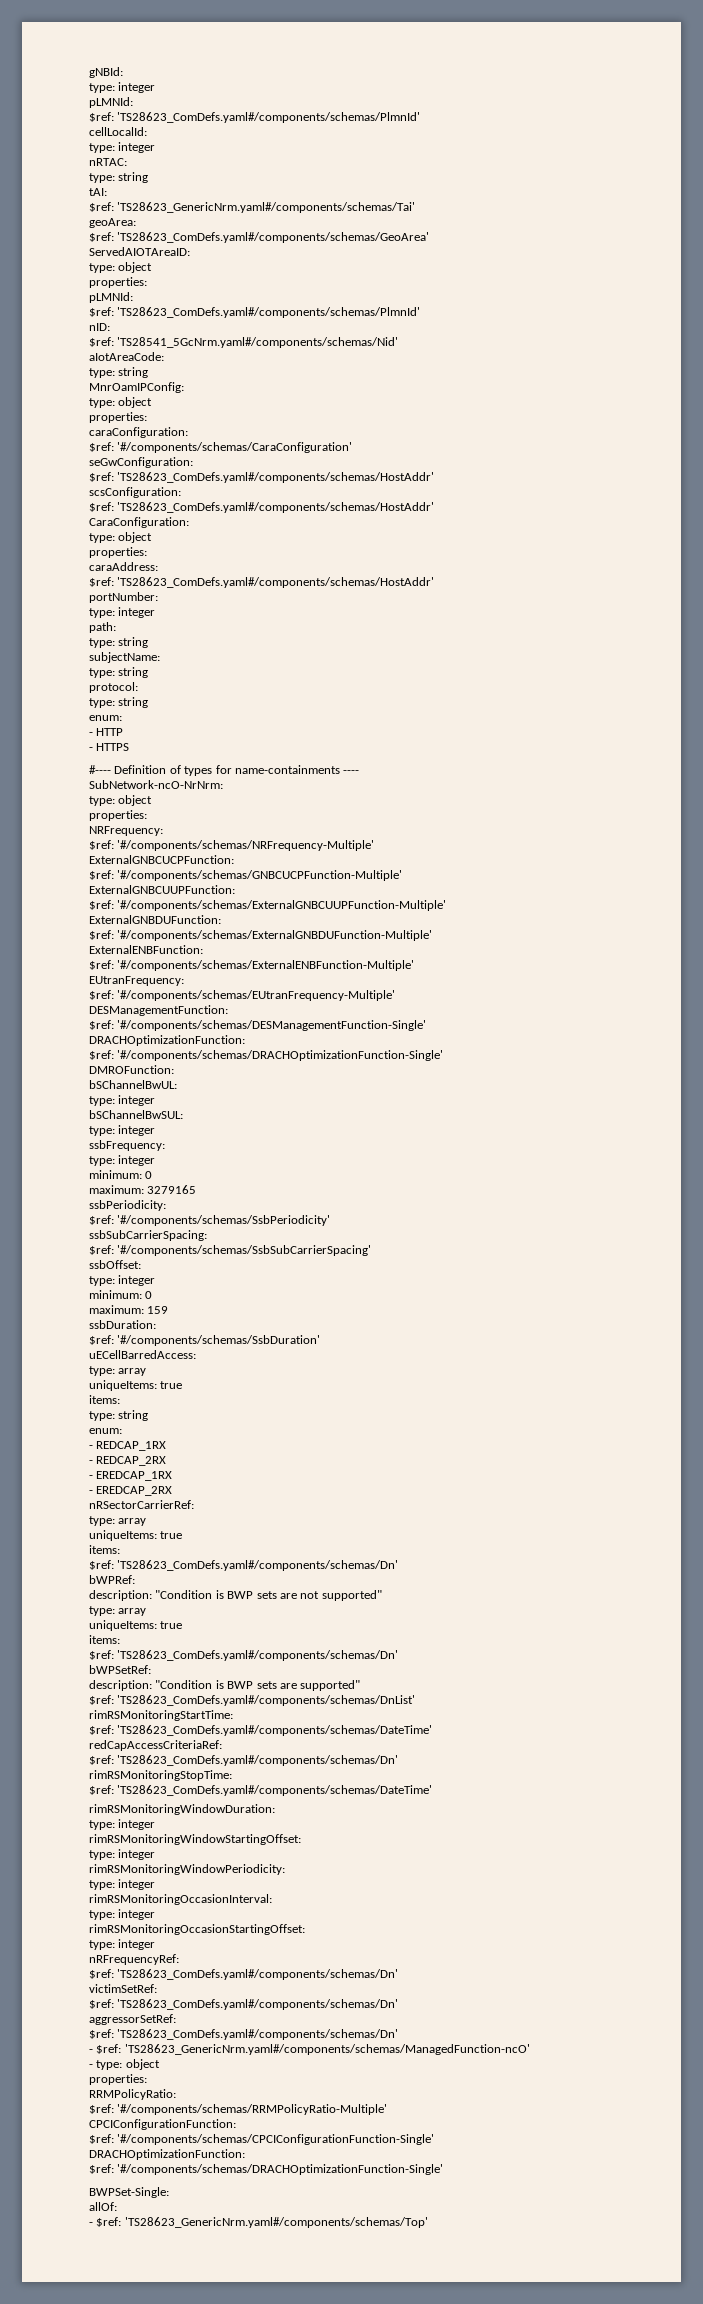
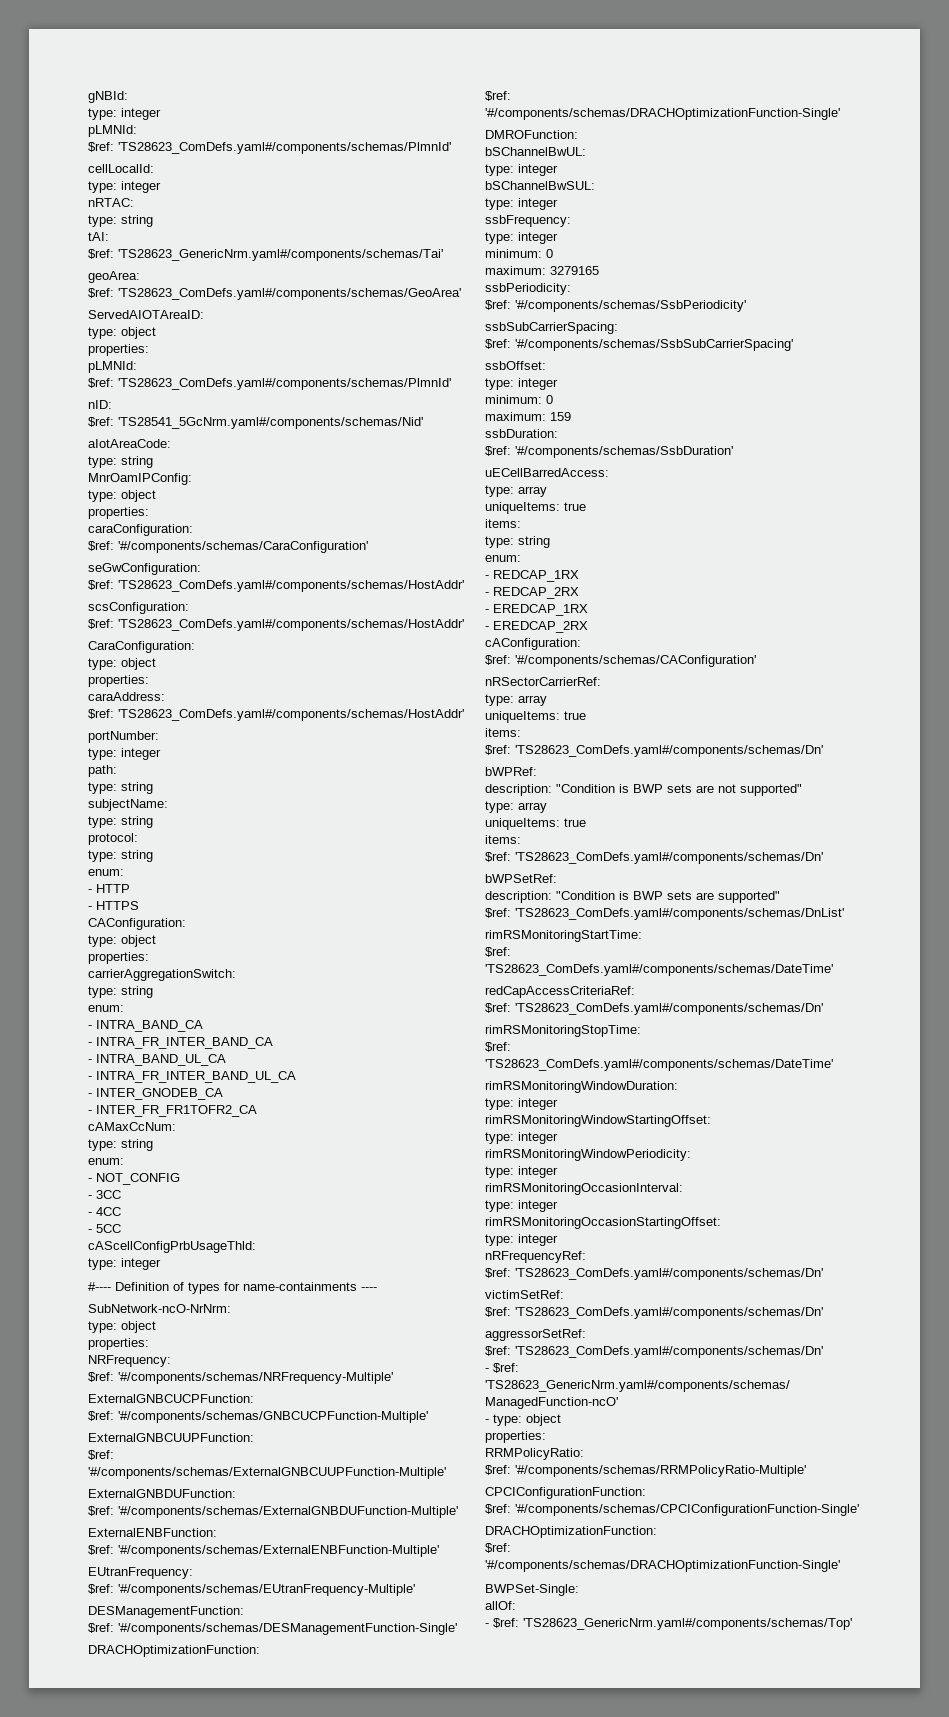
+ CAConfiguration:
+ type: object
+ properties:
+ carrierAggregationSwitch:
+ type: string
+ enum:
+ - INTRA_BAND_CA
+ - INTRA_FR_INTER_BAND_CA
+ - INTRA_BAND_UL_CA
+ - INTRA_FR_INTER_BAND_UL_CA
+ - INTER_GNODEB_CA
+ - INTER_FR_FR1TOFR2_CA
+ cAMaxCcNum:
+ type: string
+ enum:
+ - NOT_CONFIG
+ - 3CC
+ - 4CC
+ - 5CC
+ cAScellConfigPrbUsageThld:
+ type: integer
+ cAConfiguration:
+ $ref: '#/components/schemas/CAConfiguration'

